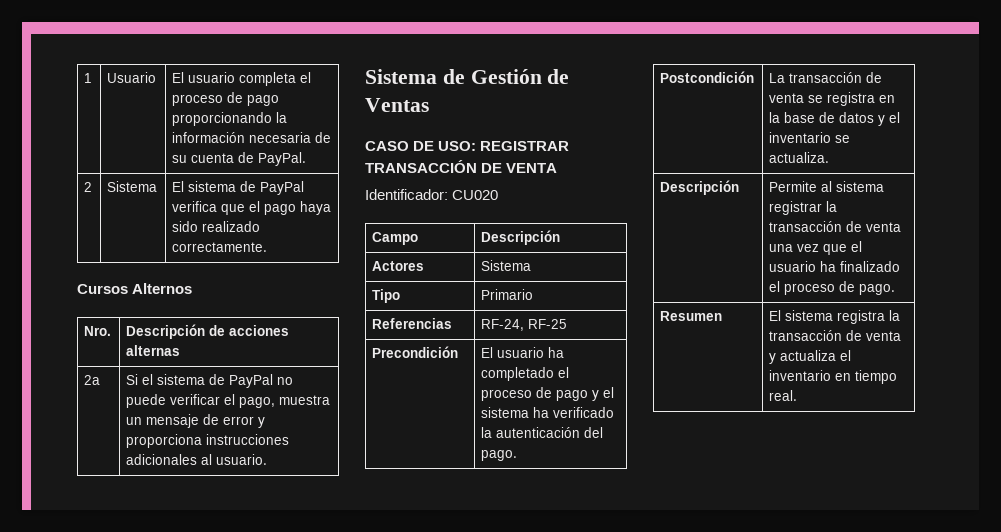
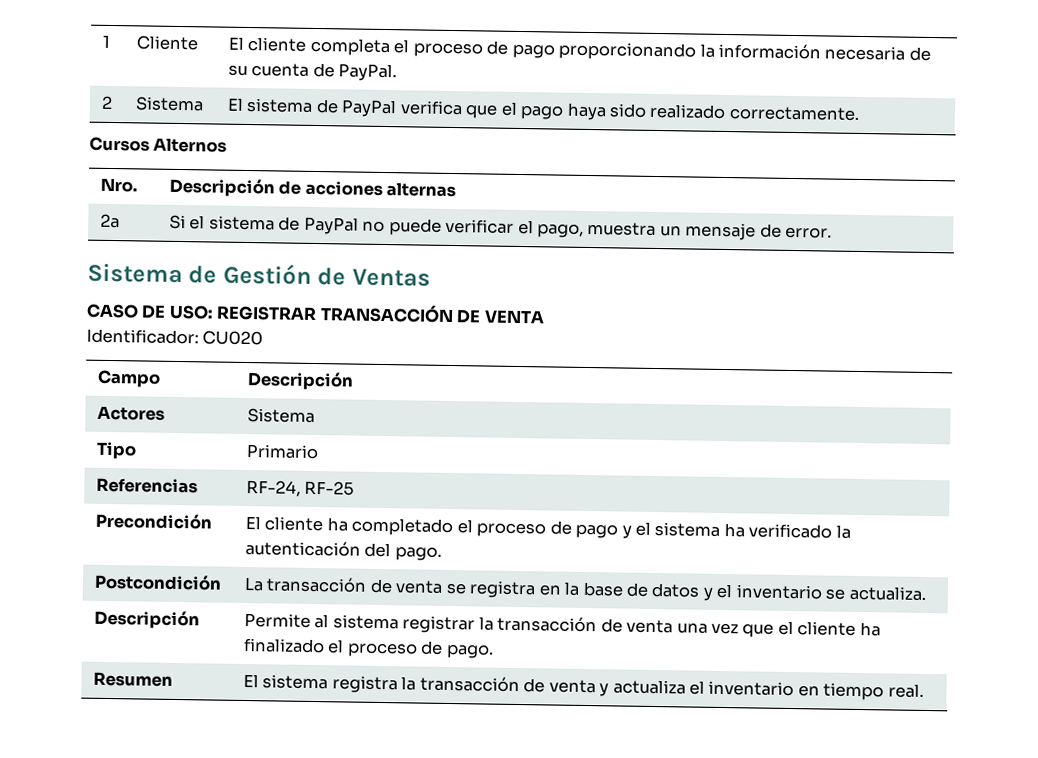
- 1 | Usuario | El usuario completa el proceso de pago proporcionando la información necesaria de su cuenta de PayPal.
+ 1 | Cliente | El cliente completa el proceso de pago proporcionando la información necesaria de su cuenta de PayPal.
- 2a | Si el sistema de PayPal no puede verificar el pago, muestra un mensaje de error y proporciona instrucciones adicionales al usuario.
+ 2a | Si el sistema de PayPal no puede verificar el pago, muestra un mensaje de error.
- Precondición | El usuario ha completado el proceso de pago y el sistema ha verificado la autenticación del pago.
+ Precondición | El cliente ha completado el proceso de pago y el sistema ha verificado la autenticación del pago.
- Descripción | Permite al sistema registrar la transacción de venta una vez que el usuario ha finalizado el proceso de pago.
+ Descripción | Permite al sistema registrar la transacción de venta una vez que el cliente ha finalizado el proceso de pago.

